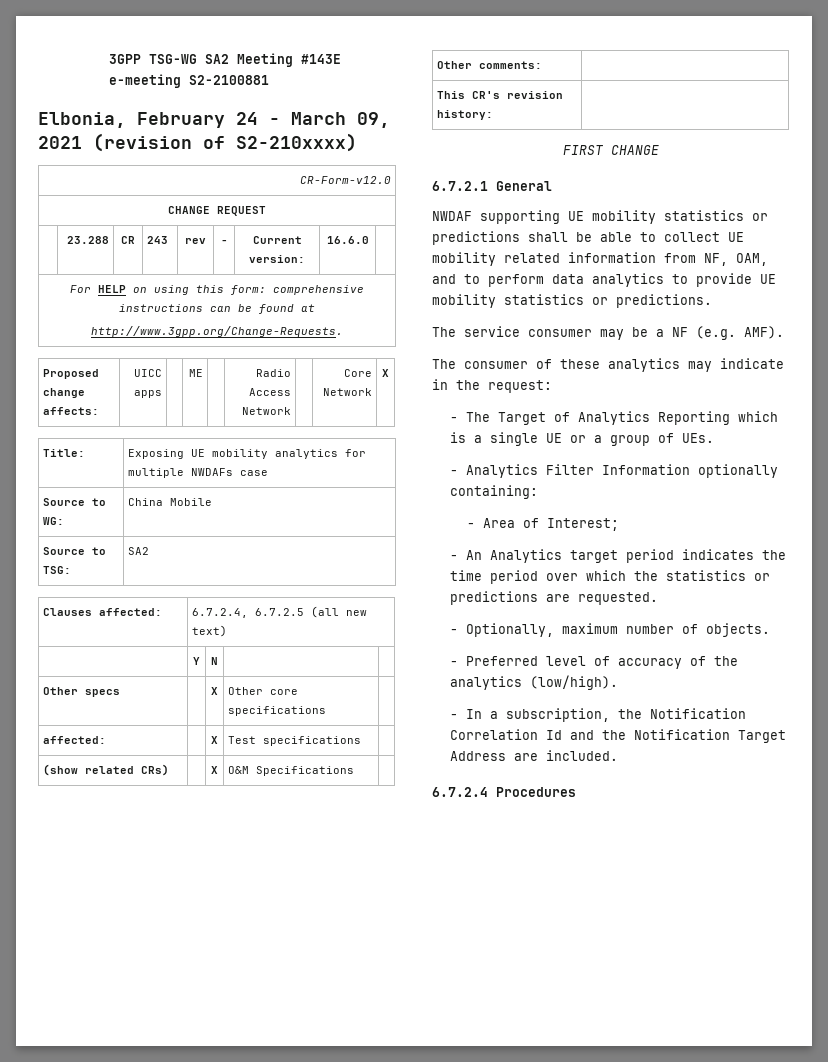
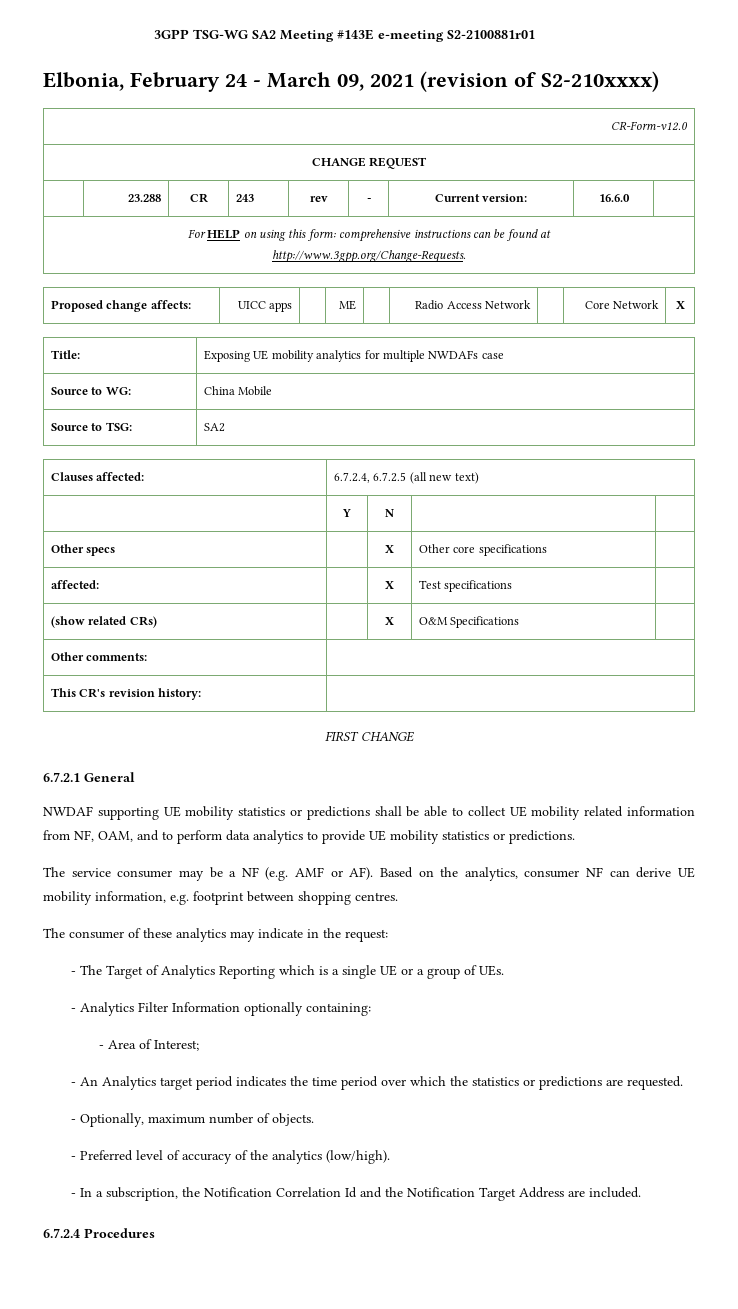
- 3GPP TSG-WG SA2 Meeting #143E e-meeting S2-2100881
+ 3GPP TSG-WG SA2 Meeting #143E e-meeting S2-2100881r01
- The service consumer may be a NF (e.g. AMF).
+ The service consumer may be a NF (e.g. AMF or AF). Based on the analytics, consumer NF can derive UE mobility information, e.g. footprint between shopping centres.

